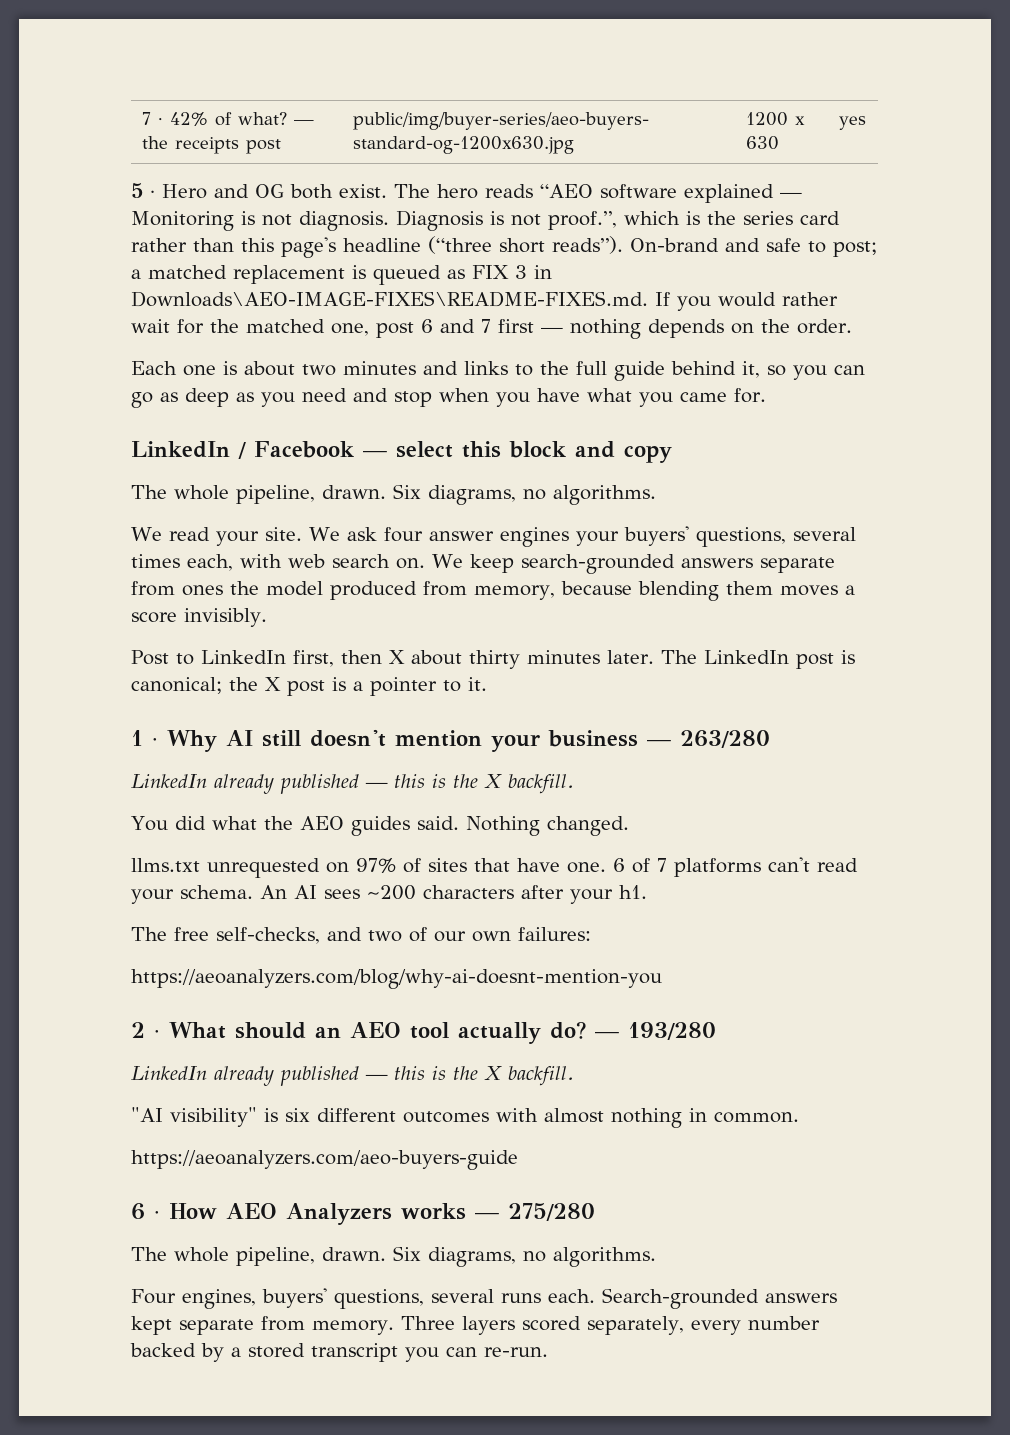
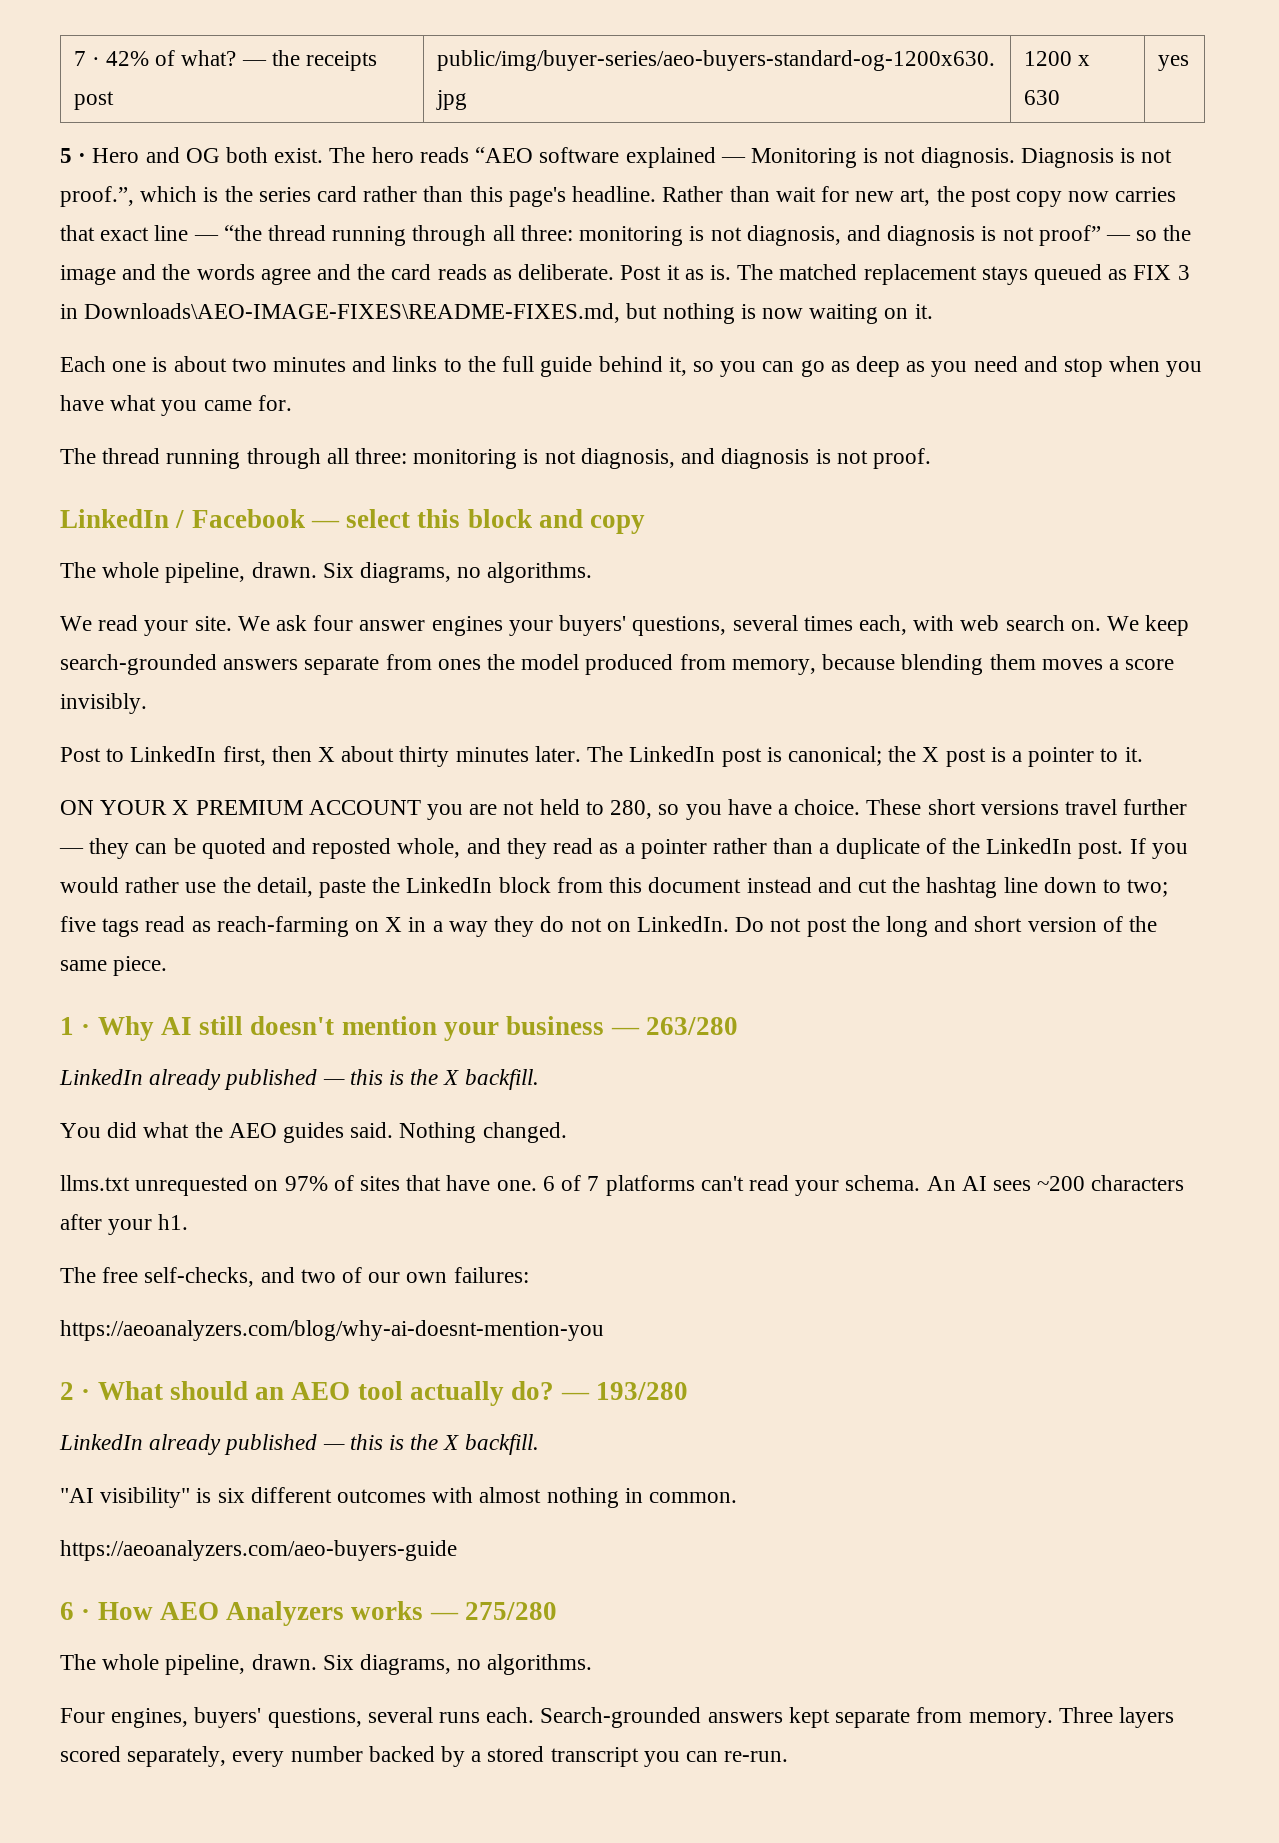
- Diagnosis is not proof.”, which is the series card rather than this page's headline (“three short reads”). On-brand and safe to post; a matched replacement is queued as FIX 3 in Downloads\AEO-IMAGE-FIXES\README-FIXES.md. If you would rather wait for the matched one, post 6 and 7 first — nothing depends on the order.
+ Diagnosis is not proof.”, which is the series card rather than this page's headline. Rather than wait for new art, the post copy now carries that exact line — “the thread running through all three: monitoring is not diagnosis, and diagnosis is not proof” — so the image and the words agree and the card reads as deliberate. Post it as is. The matched replacement stays queued as FIX 3 in Downloads\AEO-IMAGE-FIXES\README-FIXES.md, but nothing is now waiting on it.
+ The thread running through all three: monitoring is not diagnosis, and diagnosis is not proof.
+ ON YOUR X PREMIUM ACCOUNT you are not held to 280, so you have a choice. These short versions travel further — they can be quoted and reposted whole, and they read as a pointer rather than a duplicate of the LinkedIn post. If you would rather use the detail, paste the LinkedIn block from this document instead and cut the hashtag line down to two; five tags read as reach-farming on X in a way they do not on LinkedIn. Do not post the long and short version of the same piece.

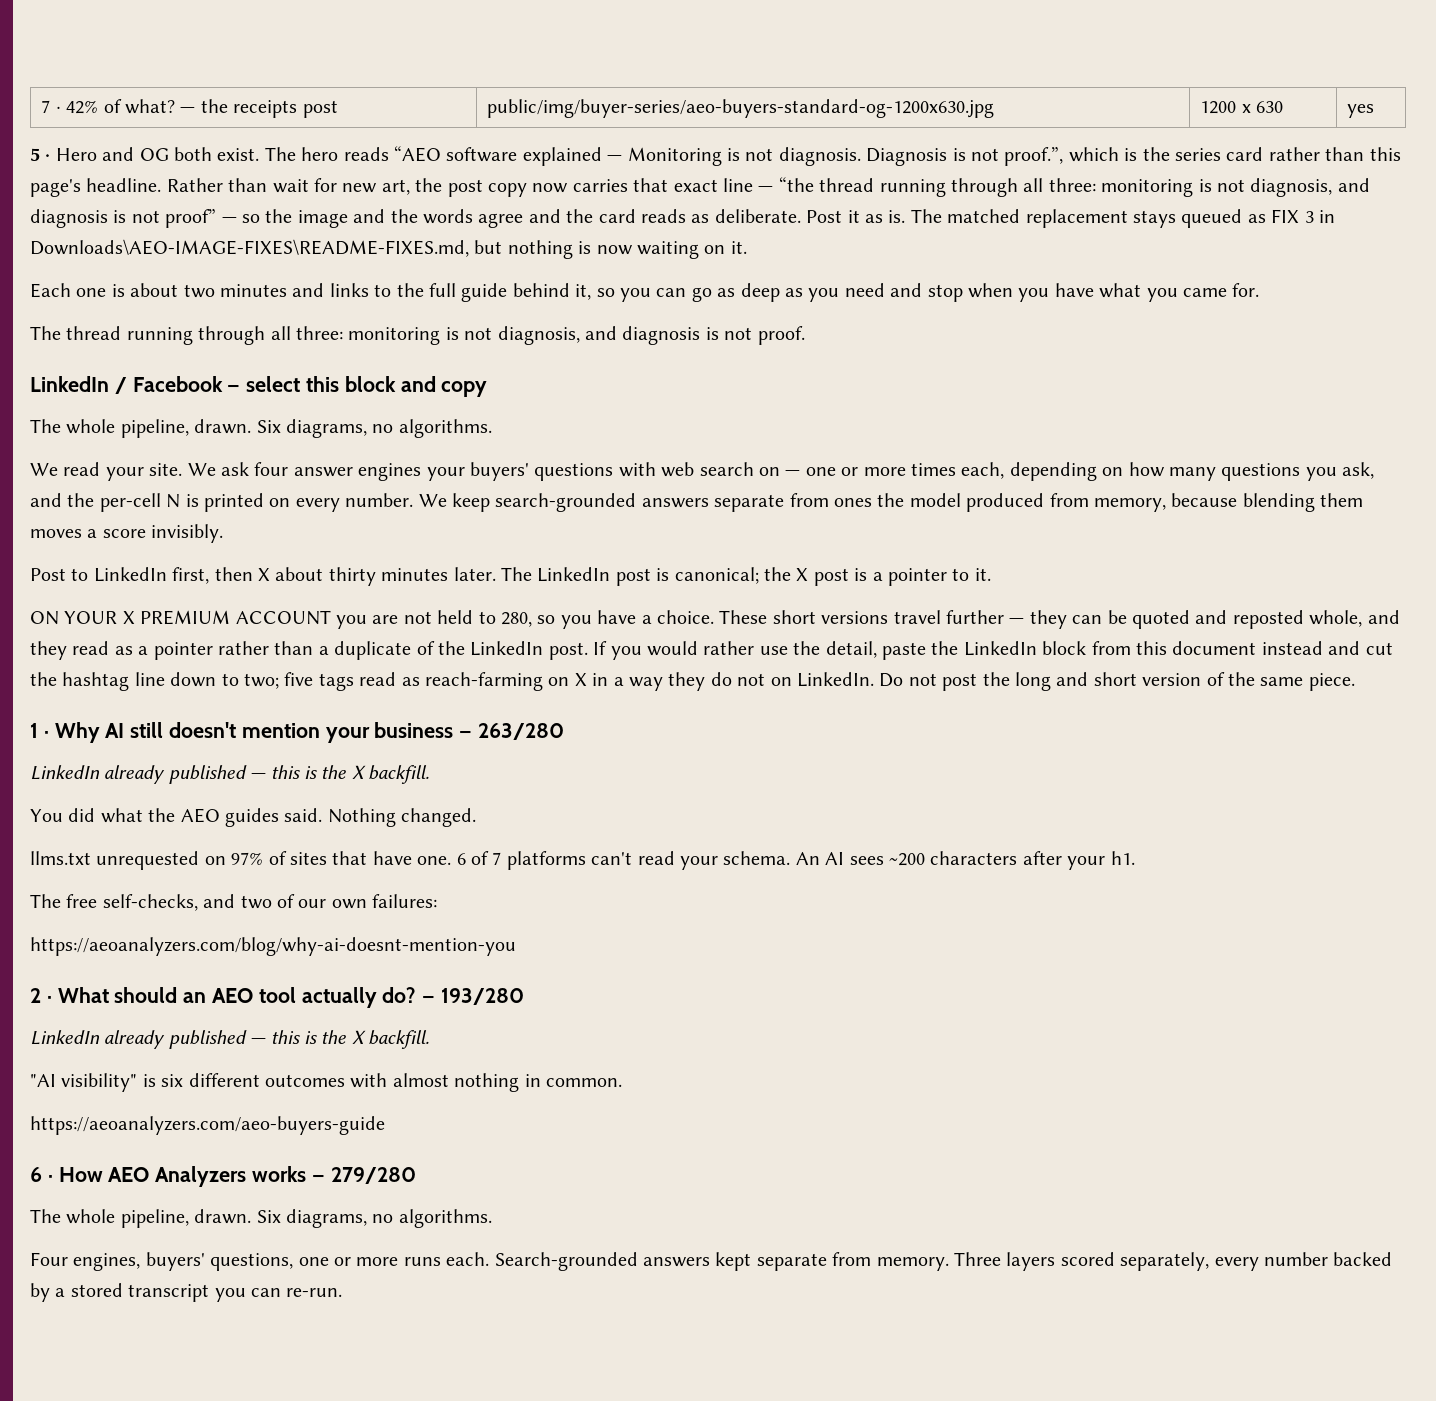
- We ask four answer engines your buyers' questions, several times each, with web search on.
+ We ask four answer engines your buyers' questions with web search on — one or more times each, depending on how many questions you ask, and the per-cell N is printed on every number.
- 6 · How AEO Analyzers works — 275/280
+ 6 · How AEO Analyzers works — 279/280
- Four engines, buyers' questions, several runs each.
+ Four engines, buyers' questions, one or more runs each.

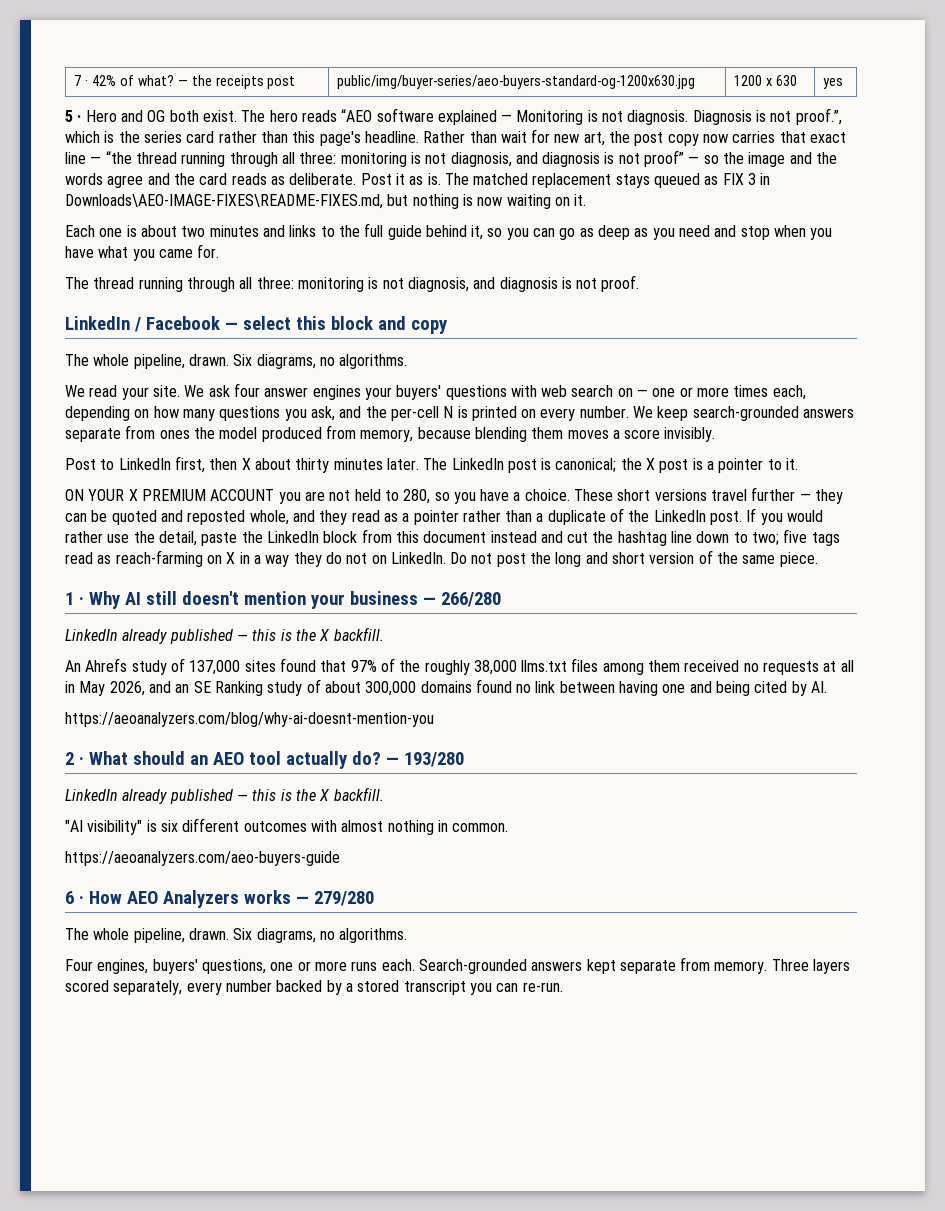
- 1 · Why AI still doesn't mention your business — 263/280
+ 1 · Why AI still doesn't mention your business — 266/280
  LinkedIn already published — this is the X backfill.
- You did what the AEO guides said. Nothing changed.
- llms.txt unrequested on 97% of sites that have one. 6 of 7 platforms can't read your schema. An AI sees ~200 characters after your h1.
- The free self-checks, and two of our own failures:
+ An Ahrefs study of 137,000 sites found that 97% of the roughly 38,000 llms.txt files among them received no requests at all in May 2026, and an SE Ranking study of about 300,000 domains found no link between having one and being cited by AI.

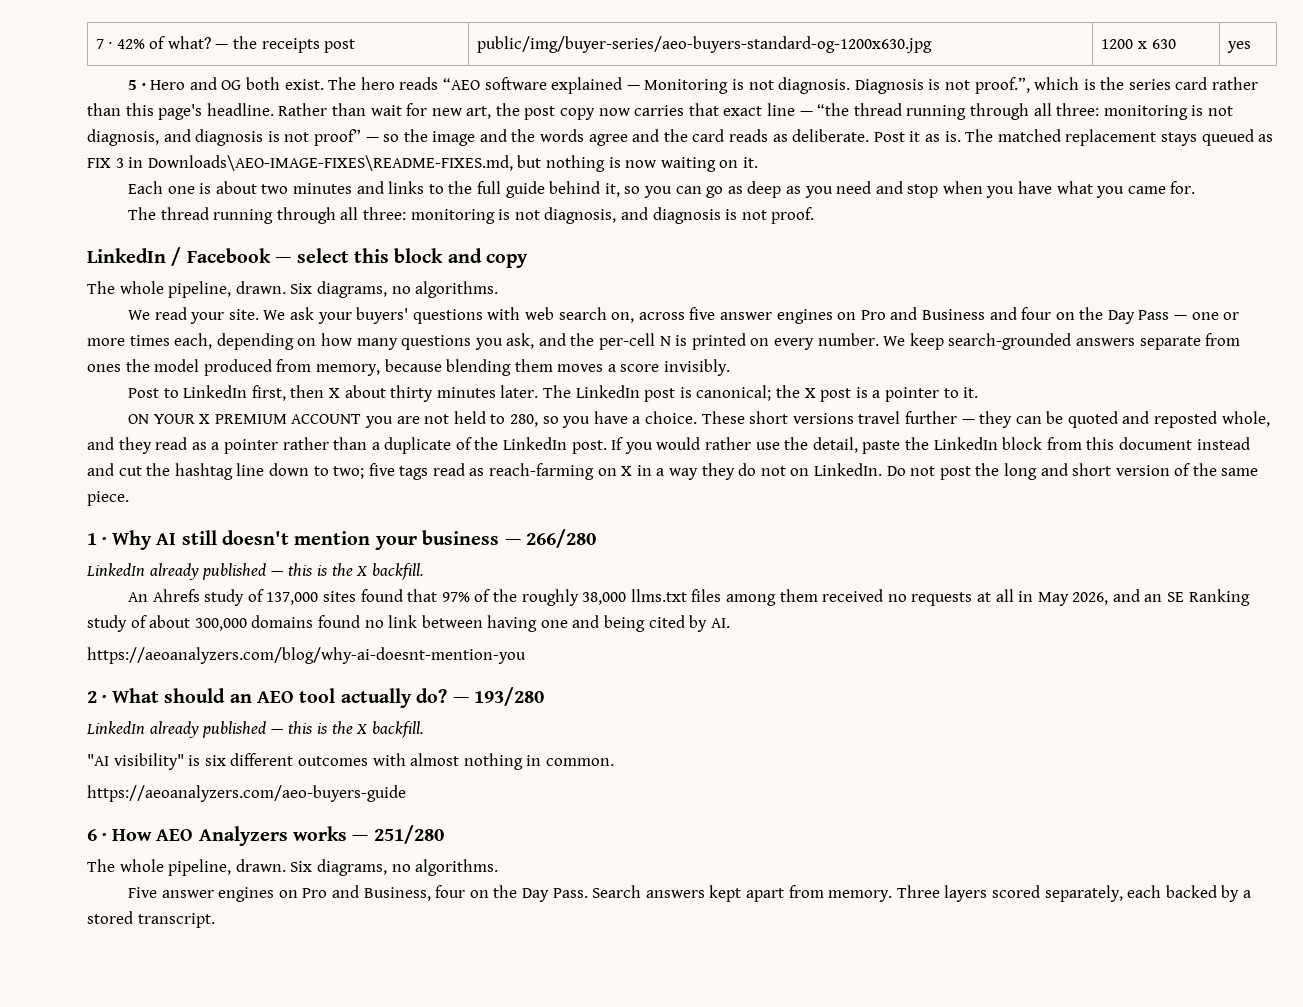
- We ask four answer engines your buyers' questions with web search on — one or more times each, depending on how many questions you ask, and the per-cell N is printed on every number.
+ We ask your buyers' questions with web search on, across five answer engines on Pro and Business and four on the Day Pass — one or more times each, depending on how many questions you ask, and the per-cell N is printed on every number.
- 6 · How AEO Analyzers works — 279/280
+ 6 · How AEO Analyzers works — 251/280
  The whole pipeline, drawn. Six diagrams, no algorithms.
- Four engines, buyers' questions, one or more runs each. Search-grounded answers kept separate from memory.
+ Five answer engines on Pro and Business, four on the Day Pass. Search answers kept apart from memory.
- Three layers scored separately, every number backed by a stored transcript you can re-run.
+ Three layers scored separately, each backed by a stored transcript.

